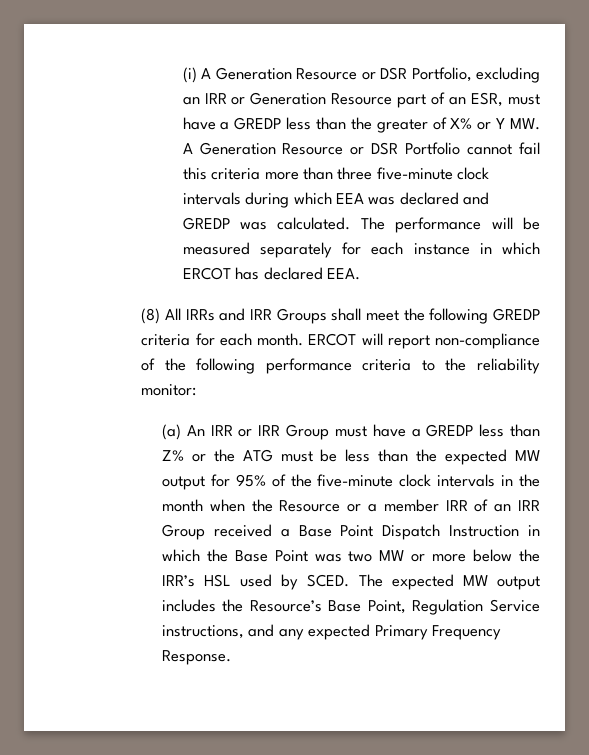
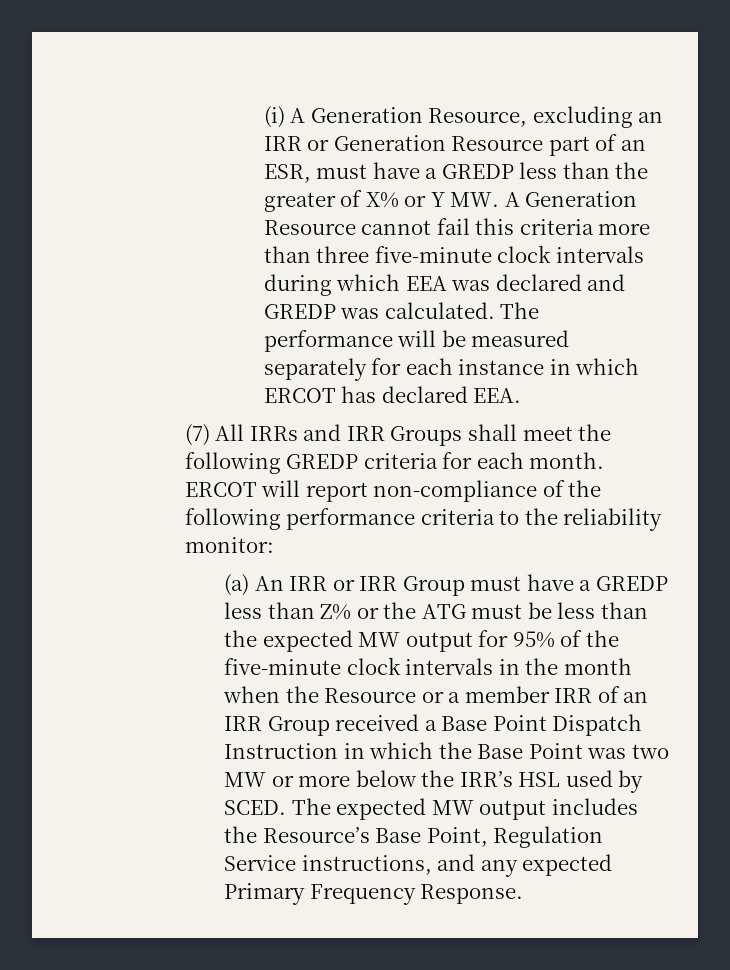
- (i) A Generation Resource or DSR Portfolio, excluding an IRR or Generation Resource part of an ESR, must have a GREDP less than the greater of X% or Y MW. A Generation Resource or DSR Portfolio cannot fail this criteria more than three five-minute clock intervals during which EEA was declared and GREDP was calculated.
+ (i) A Generation Resource, excluding an IRR or Generation Resource part of an ESR, must have a GREDP less than the greater of X% or Y MW. A Generation Resource cannot fail this criteria more than three five-minute clock intervals during which EEA was declared and GREDP was calculated.
- (8) All IRRs and IRR Groups shall meet the following GREDP criteria for each month.
+ (7) All IRRs and IRR Groups shall meet the following GREDP criteria for each month.

